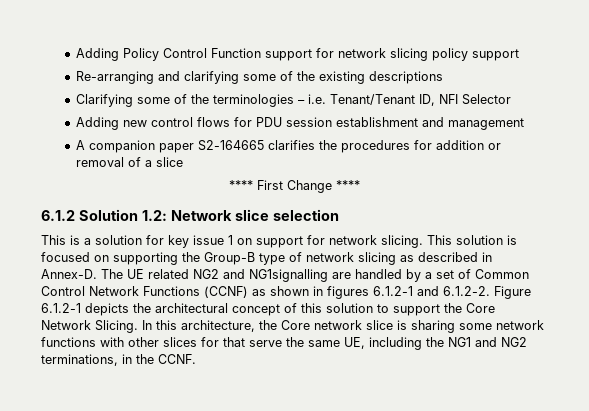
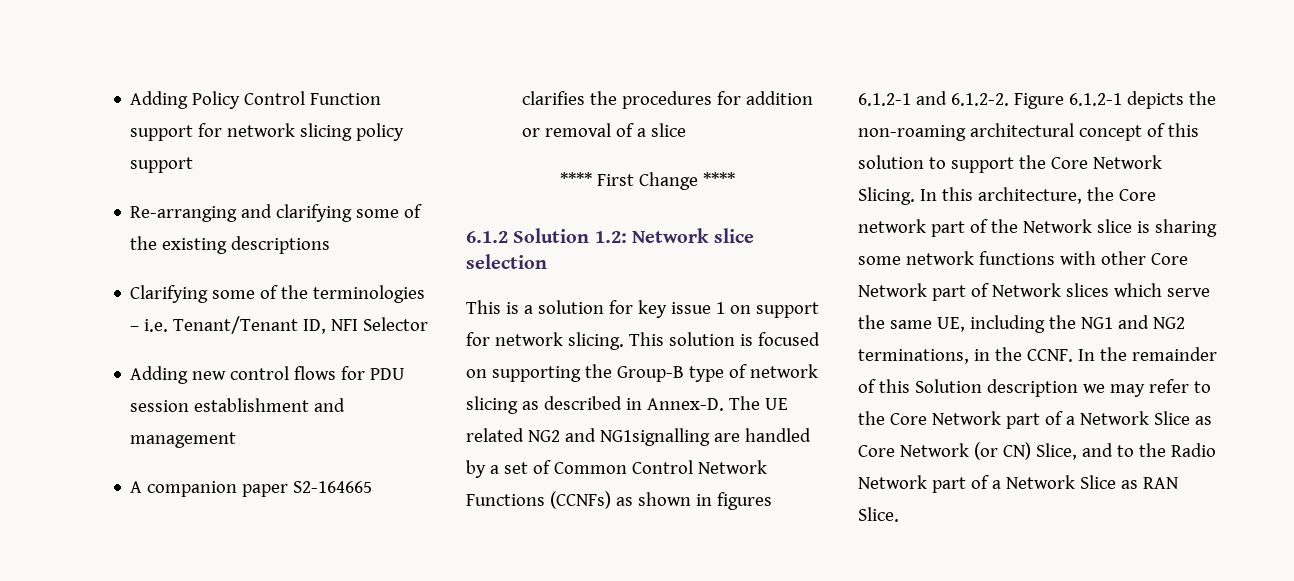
- The UE related NG2 and NG1signalling are handled by a set of Common Control Network Functions (CCNF) as shown in figures 6.1.2-1 and 6.1.2-2. Figure 6.1.2-1 depicts the architectural concept of this solution to support the Core Network Slicing.
+ The UE related NG2 and NG1signalling are handled by a set of Common Control Network Functions (CCNFs) as shown in figures 6.1.2-1 and 6.1.2-2. Figure 6.1.2-1 depicts the non-roaming architectural concept of this solution to support the Core Network Slicing.
- In this architecture, the Core network slice is sharing some network functions with other slices for that serve the same UE, including the NG1 and NG2 terminations, in the CCNF.
+ In this architecture, the Core network part of the Network slice is sharing some network functions with other Core Network part of Network slices which serve the same UE, including the NG1 and NG2 terminations, in the CCNF.
+ In the remainder of this Solution description we may refer to the Core Network part of a Network Slice as Core Network (or CN) Slice, and to the Radio Network part of a Network Slice as RAN Slice.

